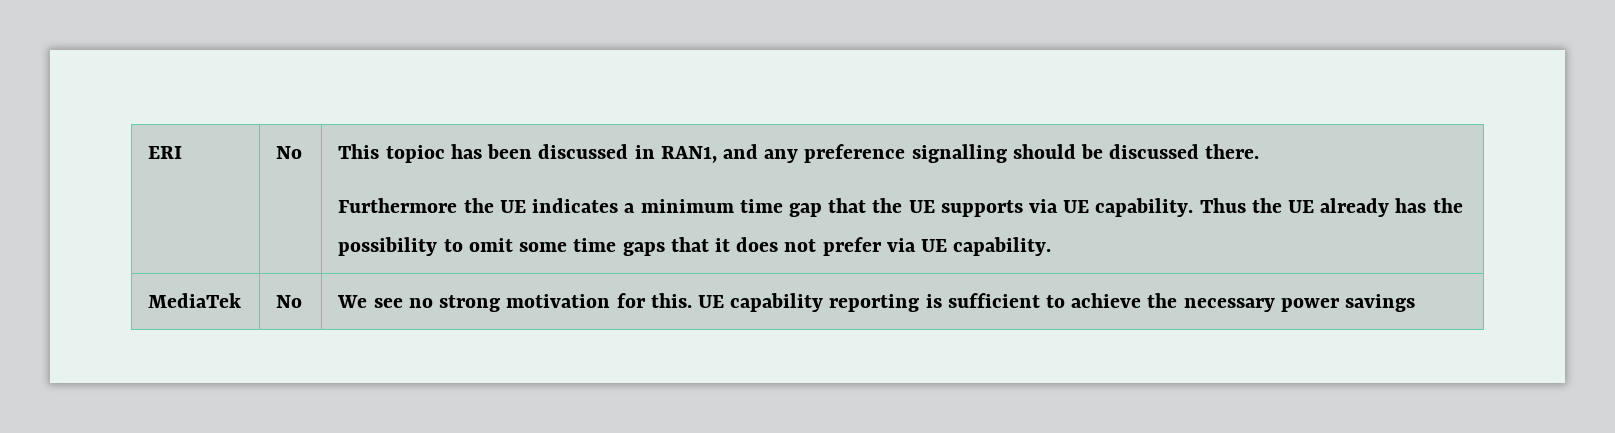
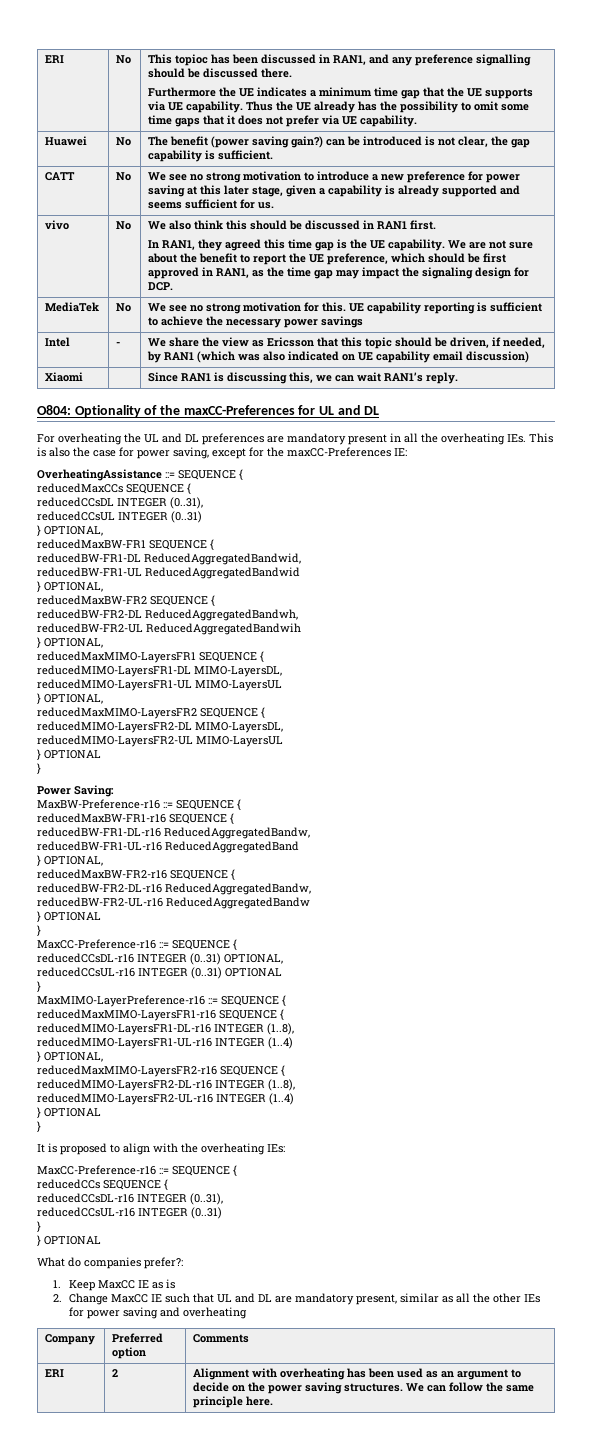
+ Huawei | No | The benefit (power saving gain?) can be introduced is not clear, the gap capability is sufficient.
+ CATT | No | We see no strong motivation to introduce a new preference for power saving at this later stage, given a capability is already supported and seems sufficient for us.
+ vivo | No | We also think this should be discussed in RAN1 first.
+ In RAN1, they agreed this time gap is the UE capability. We are not sure about the benefit to report the UE preference, which should be first approved in RAN1, as the time gap may impact the signaling design for DCP.
+ Intel | - | We share the view as Ericsson that this topic should be driven, if needed, by RAN1 (which was also indicated on UE capability email discussion)
+ Xiaomi | | Since RAN1 is discussing this, we can wait RAN1’s reply.
+ O804: Optionality of the maxCC-Preferences for UL and DL
+ For overheating the UL and DL preferences are mandatory present in all the overheating IEs. This is also the case for power saving, except for the maxCC-Preferences IE:
+ OverheatingAssistance ::= SEQUENCE {
+ reducedMaxCCs SEQUENCE {
+ reducedCCsDL INTEGER (0..31),
+ reducedCCsUL INTEGER (0..31)
+ } OPTIONAL,
+ reducedMaxBW-FR1 SEQUENCE {
+ reducedBW-FR1-DL ReducedAggregatedBandwid,
+ reducedBW-FR1-UL ReducedAggregatedBandwid
+ } OPTIONAL,
+ reducedMaxBW-FR2 SEQUENCE {
+ reducedBW-FR2-DL ReducedAggregatedBandwh,
+ reducedBW-FR2-UL ReducedAggregatedBandwih
+ } OPTIONAL,
+ reducedMaxMIMO-LayersFR1 SEQUENCE {
+ reducedMIMO-LayersFR1-DL MIMO-LayersDL,
+ reducedMIMO-LayersFR1-UL MIMO-LayersUL
+ } OPTIONAL,
+ reducedMaxMIMO-LayersFR2 SEQUENCE {
+ reducedMIMO-LayersFR2-DL MIMO-LayersDL,
+ reducedMIMO-LayersFR2-UL MIMO-LayersUL
+ } OPTIONAL
+ }
+ Power Saving:
+ MaxBW-Preference-r16 ::= SEQUENCE {
+ reducedMaxBW-FR1-r16 SEQUENCE {
+ reducedBW-FR1-DL-r16 ReducedAggregatedBandw,
+ reducedBW-FR1-UL-r16 ReducedAggregatedBand
+ } OPTIONAL,
+ reducedMaxBW-FR2-r16 SEQUENCE {
+ reducedBW-FR2-DL-r16 ReducedAggregatedBandw,
+ reducedBW-FR2-UL-r16 ReducedAggregatedBandw
+ } OPTIONAL
+ }
+ MaxCC-Preference-r16 ::= SEQUENCE {
+ reducedCCsDL-r16 INTEGER (0..31) OPTIONAL,
+ reducedCCsUL-r16 INTEGER (0..31) OPTIONAL
+ }
+ MaxMIMO-LayerPreference-r16 ::= SEQUENCE {
+ reducedMaxMIMO-LayersFR1-r16 SEQUENCE {
+ reducedMIMO-LayersFR1-DL-r16 INTEGER (1..8),
+ reducedMIMO-LayersFR1-UL-r16 INTEGER (1..4)
+ } OPTIONAL,
+ reducedMaxMIMO-LayersFR2-r16 SEQUENCE {
+ reducedMIMO-LayersFR2-DL-r16 INTEGER (1..8),
+ reducedMIMO-LayersFR2-UL-r16 INTEGER (1..4)
+ } OPTIONAL
+ }
+ It is proposed to align with the overheating IEs:
+ MaxCC-Preference-r16 ::= SEQUENCE {
+ reducedCCs SEQUENCE {
+ reducedCCsDL-r16 INTEGER (0..31),
+ reducedCCsUL-r16 INTEGER (0..31)
+ }
+ } OPTIONAL
+ What do companies prefer?:
+ 1. Keep MaxCC IE as is
+ 2. Change MaxCC IE such that UL and DL are mandatory present, similar as all the other IEs for power saving and overheating
+ Company | Preferred option | Comments
+ ERI | 2 | Alignment with overheating has been used as an argument to decide on the power saving structures. We can follow the same principle here.

